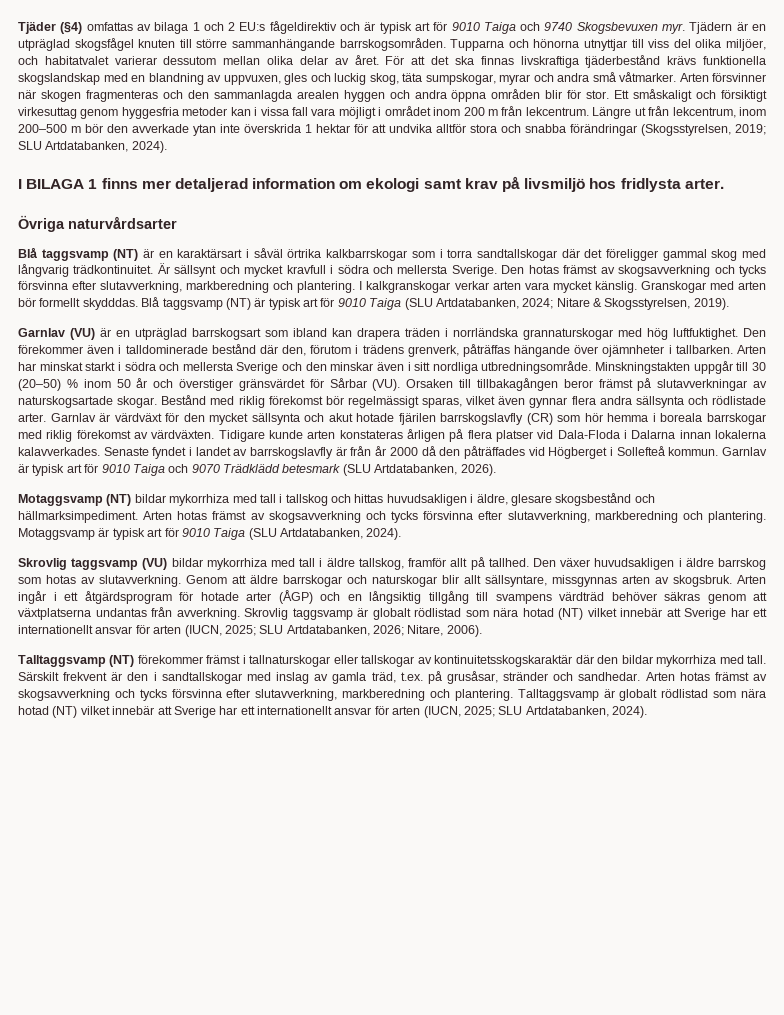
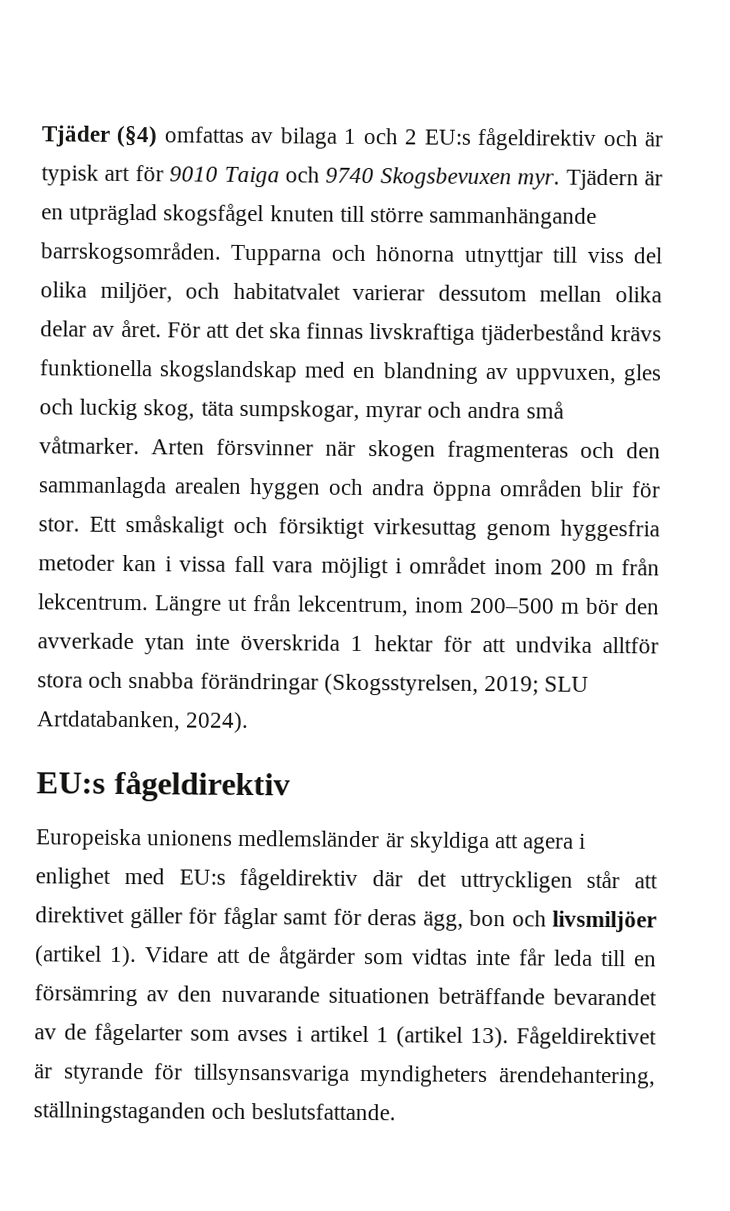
  Längre ut från lekcentrum, inom 200–500 m bör den avverkade ytan inte överskrida 1 hektar för att undvika alltför stora och snabba förändringar (Skogsstyrelsen, 2019; SLU Artdatabanken, 2024).
- I BILAGA 1 finns mer detaljerad information om ekologi samt krav på livsmiljö hos fridlysta arter.
- Övriga naturvårdsarter
- Blå taggsvamp (NT) är en karaktärsart i såväl örtrika kalkbarrskogar som i torra sandtallskogar där det föreligger gammal skog med långvarig trädkontinuitet. Är sällsynt och mycket kravfull i södra och mellersta Sverige. Den hotas främst av skogsavverkning och tycks försvinna efter slutavverkning, markberedning och plantering. I kalkgranskogar verkar arten vara mycket känslig. Granskogar med arten bör formellt skydddas. Blå taggsvamp (NT) är typisk art för 9010 Taiga (SLU Artdatabanken, 2024; Nitare & Skogsstyrelsen, 2019).
- Garnlav (VU) är en utpräglad barrskogsart som ibland kan drapera träden i norrländska grannaturskogar med hög luftfuktighet. Den förekommer även i talldominerade bestånd där den, förutom i trädens grenverk, påträffas hängande över ojämnheter i tallbarken. Arten har minskat starkt i södra och mellersta Sverige och den minskar även i sitt nordliga utbredningsområde. Minskningstakten uppgår till 30 (20–50) % inom 50 år och överstiger gränsvärdet för Sårbar (VU). Orsaken till tillbakagången beror främst på slutavverkningar av naturskogsartade skogar. Bestånd med riklig förekomst bör regelmässigt sparas, vilket även gynnar flera andra sällsynta och rödlistade arter. Garnlav är värdväxt för den mycket sällsynta och akut hotade fjärilen barrskogslavfly (CR) som hör hemma i boreala barrskogar med riklig förekomst av värdväxten. Tidigare kunde arten konstateras årligen på flera platser vid Dala-Floda i Dalarna innan lokalerna kalavverkades. Senaste fyndet i landet av barrskogslavfly är från år 2000 då den påträffades vid Högberget i Sollefteå kommun. Garnlav är typisk art för 9010 Taiga och 9070 Trädklädd betesmark (SLU Artdatabanken, 2026).
- Motaggsvamp (NT) bildar mykorrhiza med tall i tallskog och hittas huvudsakligen i äldre, glesare skogsbestånd och hällmarksimpediment. Arten hotas främst av skogsavverkning och tycks försvinna efter slutavverkning, markberedning och plantering. Motaggsvamp är typisk art för 9010 Taiga (SLU Artdatabanken, 2024).
- Skrovlig taggsvamp (VU) bildar mykorrhiza med tall i äldre tallskog, framför allt på tallhed. Den växer huvudsakligen i äldre barrskog som hotas av slutavverkning. Genom att äldre barrskogar och naturskogar blir allt sällsyntare, missgynnas arten av skogsbruk. Arten ingår i ett åtgärdsprogram för hotade arter (ÅGP) och en långsiktig tillgång till svampens värdträd behöver säkras genom att växtplatserna undantas från avverkning. Skrovlig taggsvamp är globalt rödlistad som nära hotad (NT) vilket innebär att Sverige har ett internationellt ansvar för arten (IUCN, 2025; SLU Artdatabanken, 2026; Nitare, 2006).
- Talltaggsvamp (NT) förekommer främst i tallnaturskogar eller tallskogar av kontinuitetsskogskaraktär där den bildar mykorrhiza med tall. Särskilt frekvent är den i sandtallskogar med inslag av gamla träd, t.ex. på grusåsar, stränder och sandhedar. Arten hotas främst av skogsavverkning och tycks försvinna efter slutavverkning, markberedning och plantering. Talltaggsvamp är globalt rödlistad som nära hotad (NT) vilket innebär att Sverige har ett internationellt ansvar för arten (IUCN, 2025; SLU Artdatabanken, 2024).
+ EU:s fågeldirektiv
+ Europeiska unionens medlemsländer är skyldiga att agera i enlighet med EU:s fågeldirektiv där det uttryckligen står att direktivet gäller för fåglar samt för deras ägg, bon och livsmiljöer (artikel 1). Vidare att de åtgärder som vidtas inte får leda till en försämring av den nuvarande situationen beträffande bevarandet av de fågelarter som avses i artikel 1 (artikel 13). Fågeldirektivet är styrande för tillsynsansvariga myndigheters ärendehantering, ställningstaganden och beslutsfattande.

